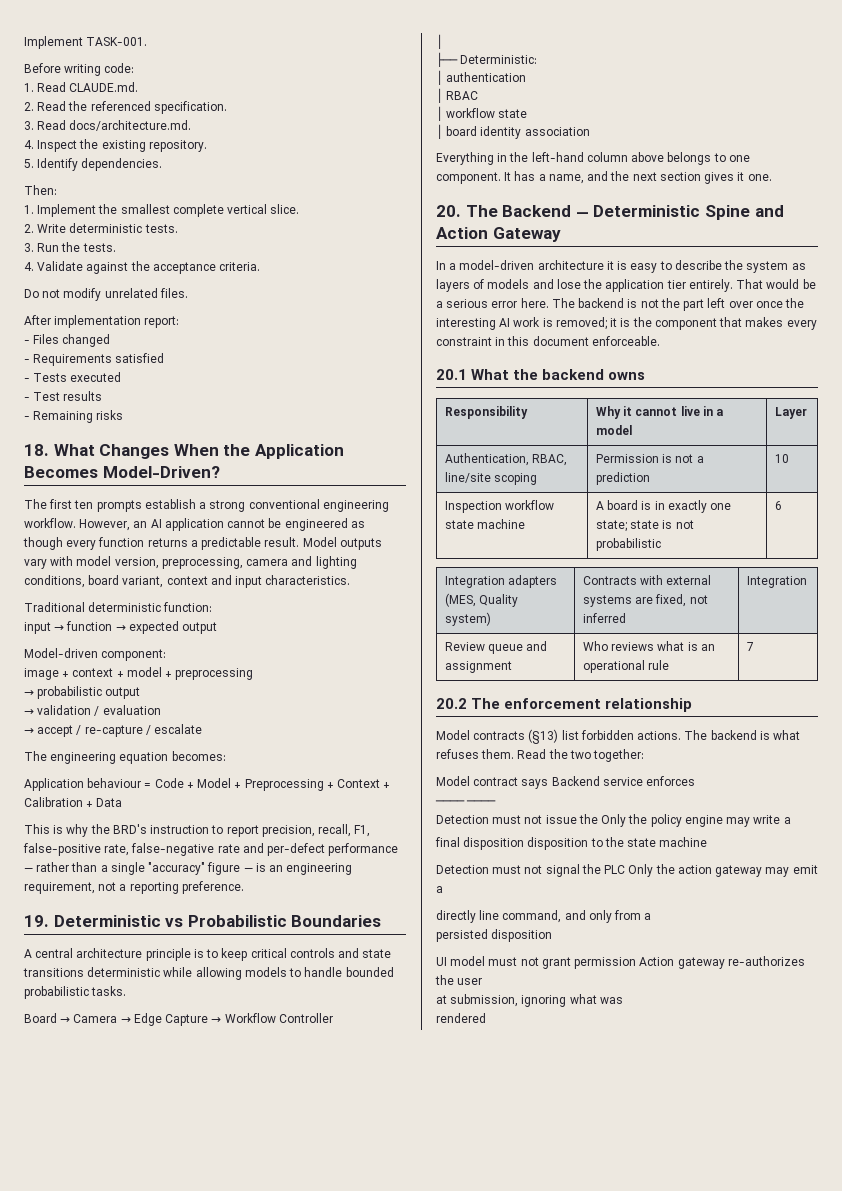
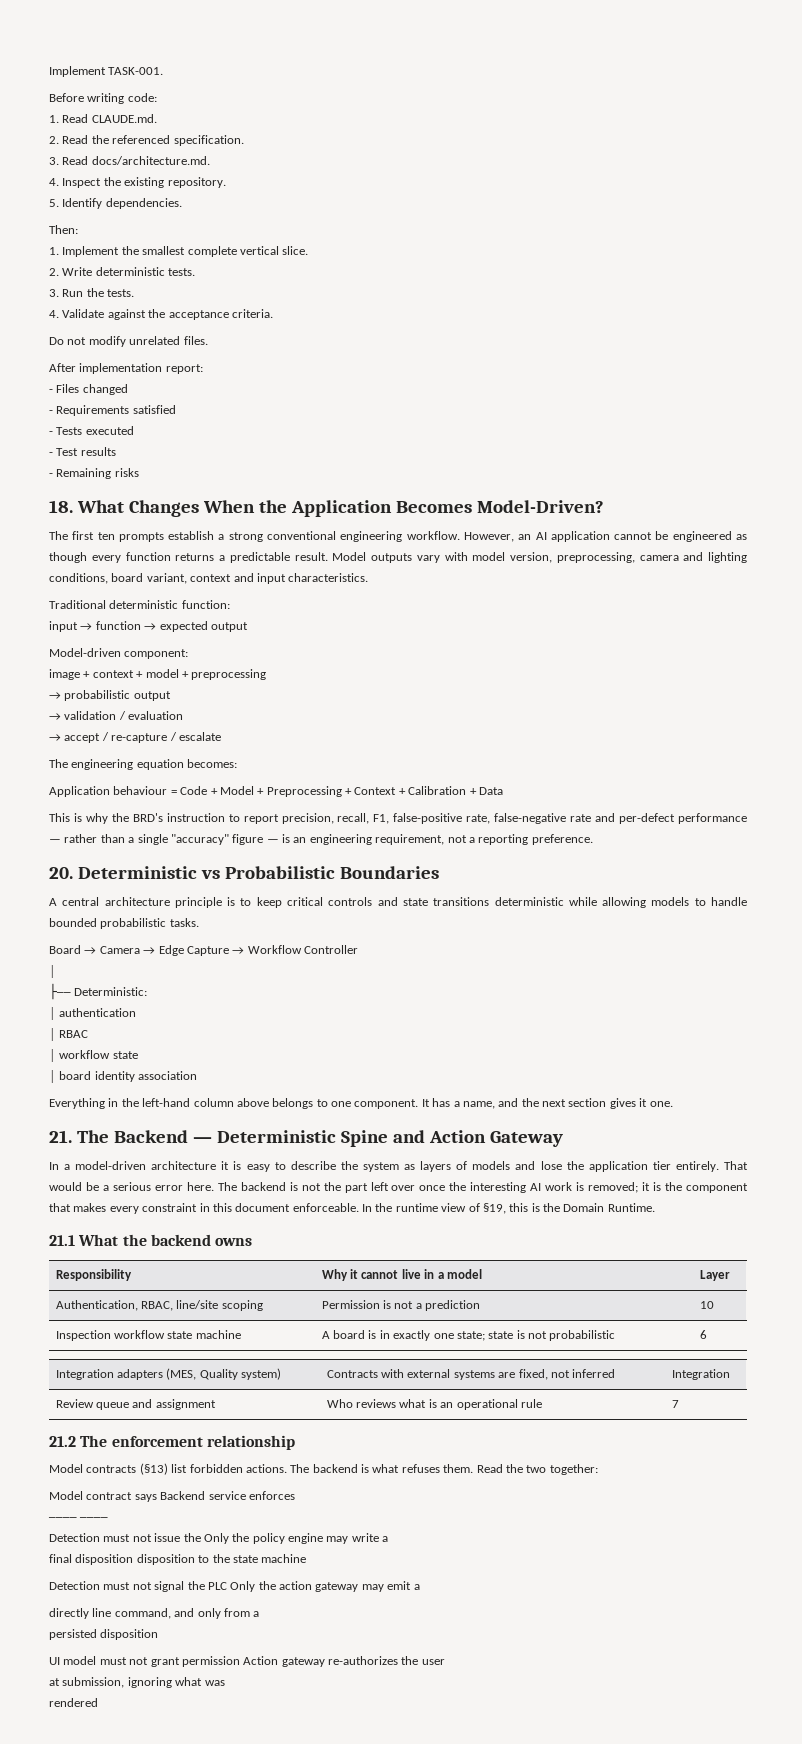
- 19. Deterministic vs Probabilistic Boundaries
+ 20. Deterministic vs Probabilistic Boundaries
- 20. The Backend — Deterministic Spine and Action Gateway
+ 21. The Backend — Deterministic Spine and Action Gateway
- The backend is not the part left over once the interesting AI work is removed; it is the component that makes every constraint in this document enforceable.
- 20.1 What the backend owns
+ The backend is not the part left over once the interesting AI work is removed; it is the component that makes every constraint in this document enforceable. In the runtime view of §19, this is the Domain Runtime.
+ 21.1 What the backend owns
- 20.2 The enforcement relationship
+ 21.2 The enforcement relationship

